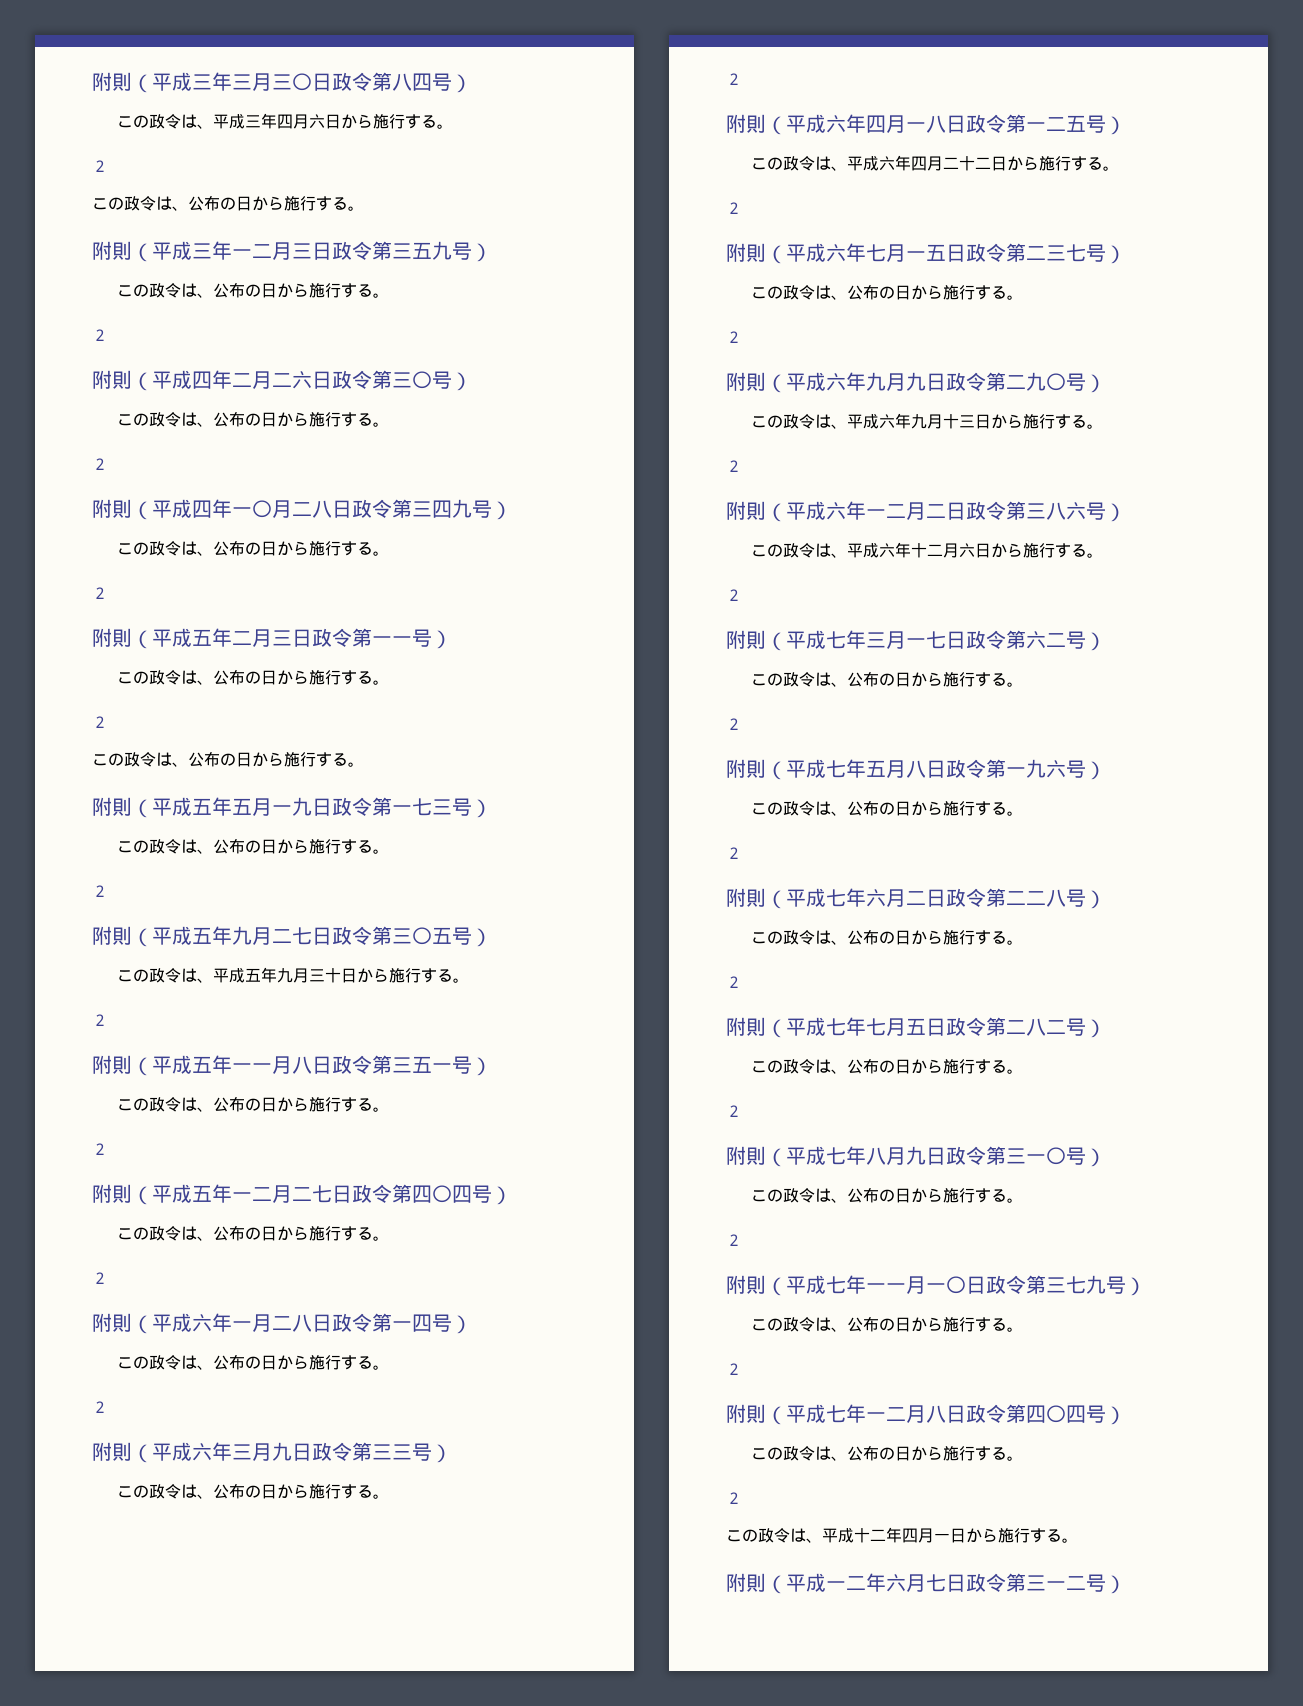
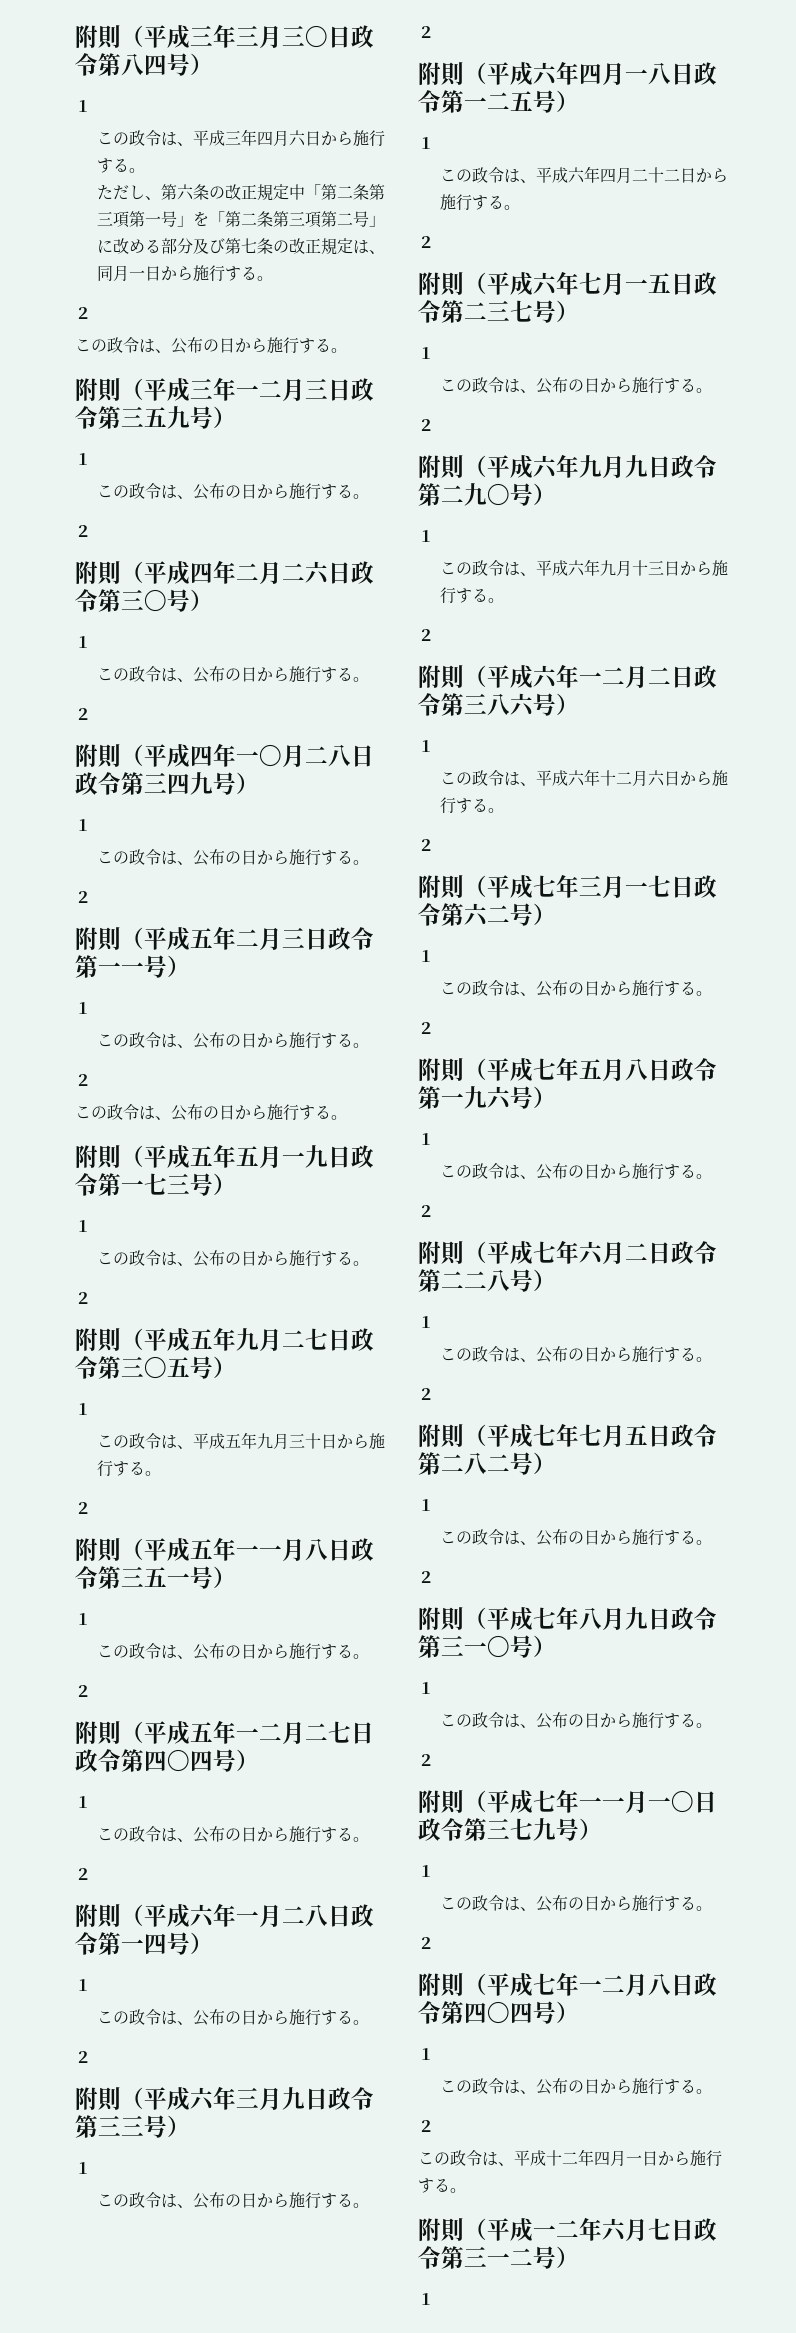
  附則（平成三年三月三〇日政令第八四号）
+ １
+ ただし、第六条の改正規定中「第二条第三項第一号」を「第二条第三項第二号」に改める部分及び第七条の改正規定は、同月一日から施行する。
  附則（平成三年一二月三日政令第三五九号）
+ １
  附則（平成四年二月二六日政令第三〇号）
+ １
  附則（平成四年一〇月二八日政令第三四九号）
+ １
  附則（平成五年二月三日政令第一一号）
+ １
  附則（平成五年五月一九日政令第一七三号）
+ １
  附則（平成五年九月二七日政令第三〇五号）
+ １
  附則（平成五年一一月八日政令第三五一号）
+ １
  附則（平成五年一二月二七日政令第四〇四号）
+ １
  附則（平成六年一月二八日政令第一四号）
+ １
  附則（平成六年三月九日政令第三三号）
+ １
  附則（平成六年四月一八日政令第一二五号）
+ １
  附則（平成六年七月一五日政令第二三七号）
+ １
  附則（平成六年九月九日政令第二九〇号）
+ １
  附則（平成六年一二月二日政令第三八六号）
+ １
  附則（平成七年三月一七日政令第六二号）
+ １
  附則（平成七年五月八日政令第一九六号）
+ １
  附則（平成七年六月二日政令第二二八号）
+ １
  附則（平成七年七月五日政令第二八二号）
+ １
  附則（平成七年八月九日政令第三一〇号）
+ １
  附則（平成七年一一月一〇日政令第三七九号）
+ １
  附則（平成七年一二月八日政令第四〇四号）
+ １
  附則（平成一二年六月七日政令第三一二号）
+ １

